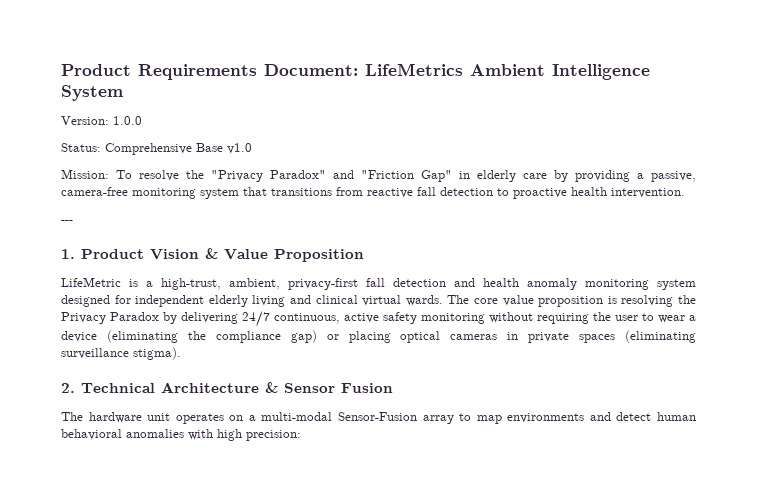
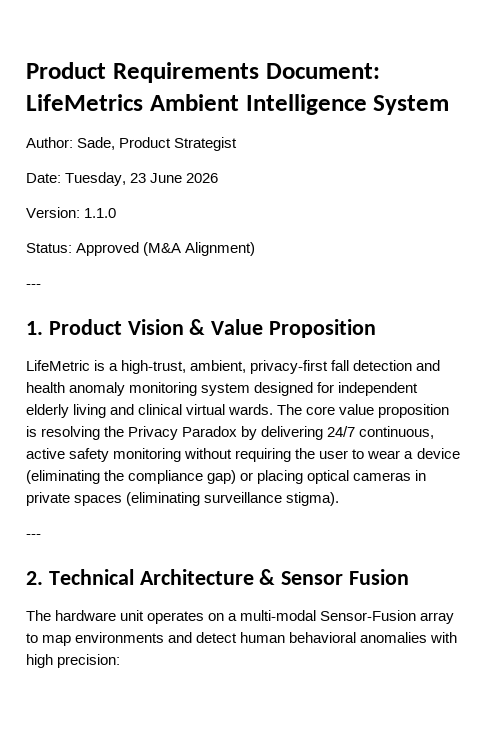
+ Author: Sade, Product Strategist
+ Date: Tuesday, 23 June 2026
- Version: 1.0.0
+ Version: 1.1.0
- Status: Comprehensive Base v1.0
- Mission: To resolve the "Privacy Paradox" and "Friction Gap" in elderly care by providing a passive, camera-free monitoring system that transitions from reactive fall detection to proactive health intervention.
+ Status: Approved (M&A Alignment)
  The core value proposition is resolving the Privacy Paradox by delivering 24/7 continuous, active safety monitoring without requiring the user to wear a device (eliminating the compliance gap) or placing optical cameras in private spaces (eliminating surveillance stigma).
+ ---

